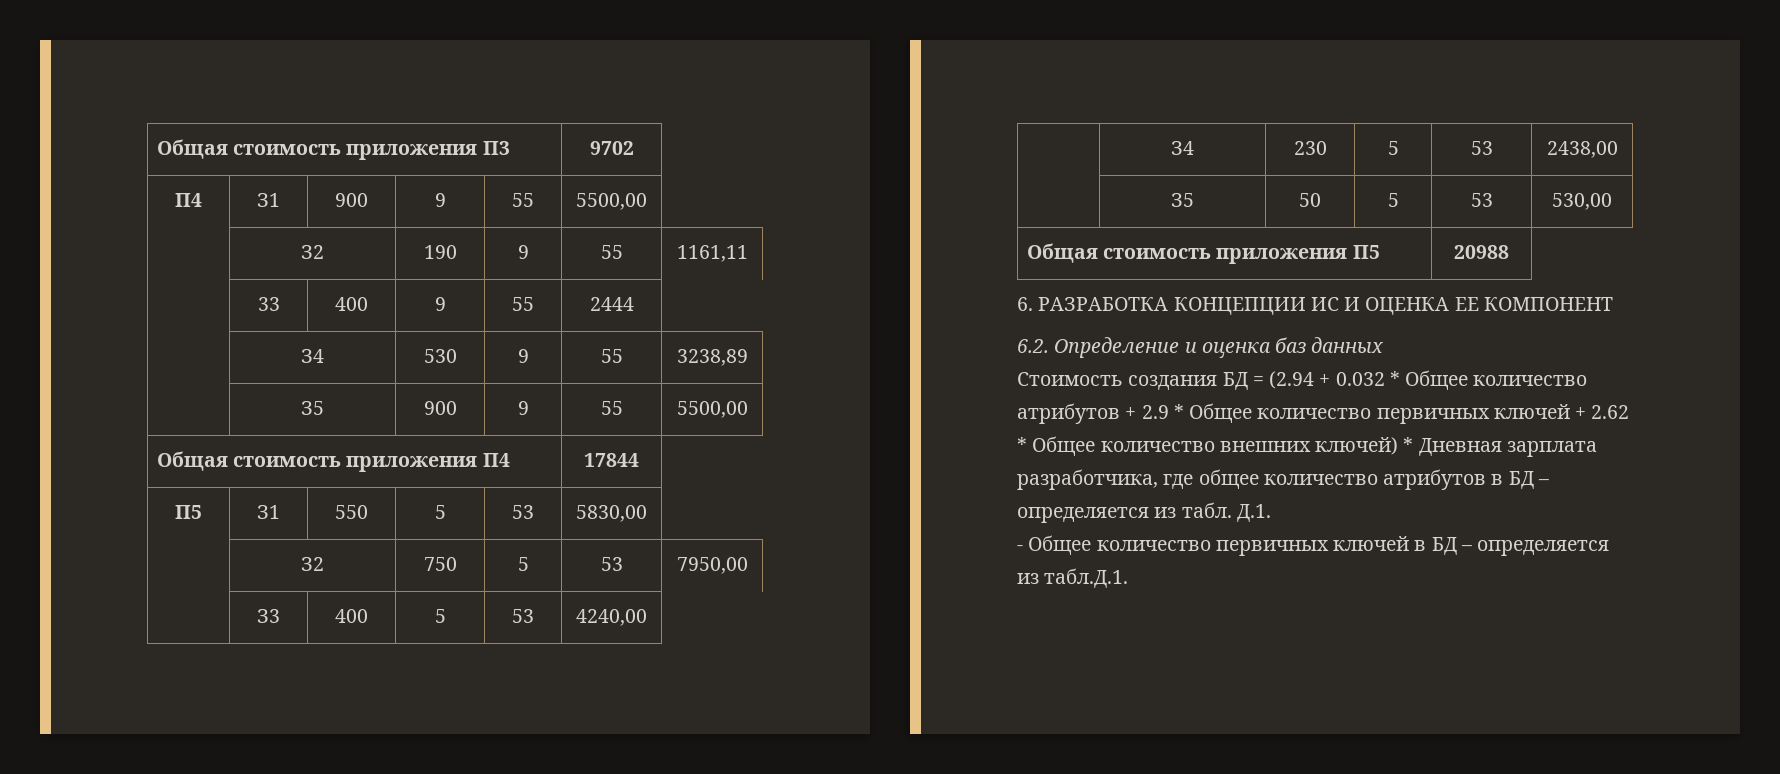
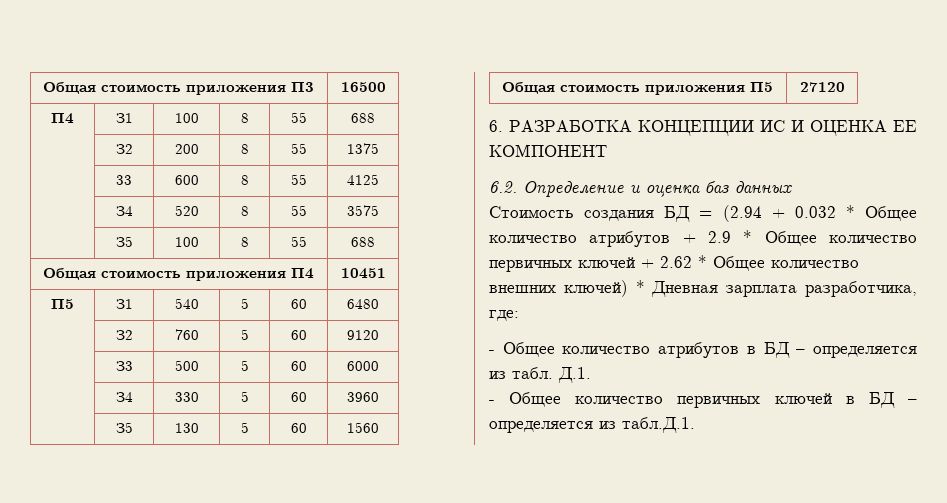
- Общая стоимость приложения П3 | 9702
+ Общая стоимость приложения П3 | 16500
- П4 | З1 | 900 | 9 | 55 | 5500,00
- | З2 | 190 | 9 | 55 | 1161,11
+ П4 | З1 | 100 | 8 | 55 | 688
+ | З2 | 200 | 8 | 55 | 1375
- | 33 | 400 | 9 | 55 | 2444
- | З4 | 530 | 9 | 55 | 3238,89
- | З5 | 900 | 9 | 55 | 5500,00
+ | 33 | 600 | 8 | 55 | 4125
+ | З4 | 520 | 8 | 55 | 3575
+ | З5 | 100 | 8 | 55 | 688
- Общая стоимость приложения П4 | 17844
+ Общая стоимость приложения П4 | 10451
- П5 | З1 | 550 | 5 | 53 | 5830,00
- | З2 | 750 | 5 | 53 | 7950,00
+ П5 | З1 | 540 | 5 | 60 | 6480
+ | З2 | 760 | 5 | 60 | 9120
- | З3 | 400 | 5 | 53 | 4240,00
- | З4 | 230 | 5 | 53 | 2438,00
- | З5 | 50 | 5 | 53 | 530,00
+ | З3 | 500 | 5 | 60 | 6000
+ | З4 | 330 | 5 | 60 | 3960
+ | З5 | 130 | 5 | 60 | 1560
- Общая стоимость приложения П5 | 20988
+ Общая стоимость приложения П5 | 27120
- Стоимость создания БД = (2.94 + 0.032 * Общее количество атрибутов + 2.9 * Общее количество первичных ключей + 2.62 * Общее количество внешних ключей) * Дневная зарплата разработчика, где общее количество атрибутов в БД – определяется из табл.
+ Стоимость создания БД = (2.94 + 0.032 * Общее количество атрибутов + 2.9 * Общее количество первичных ключей + 2.62 * Общее количество внешних ключей) * Дневная зарплата разработчика, где:
+ - Общее количество атрибутов в БД – определяется из табл.

